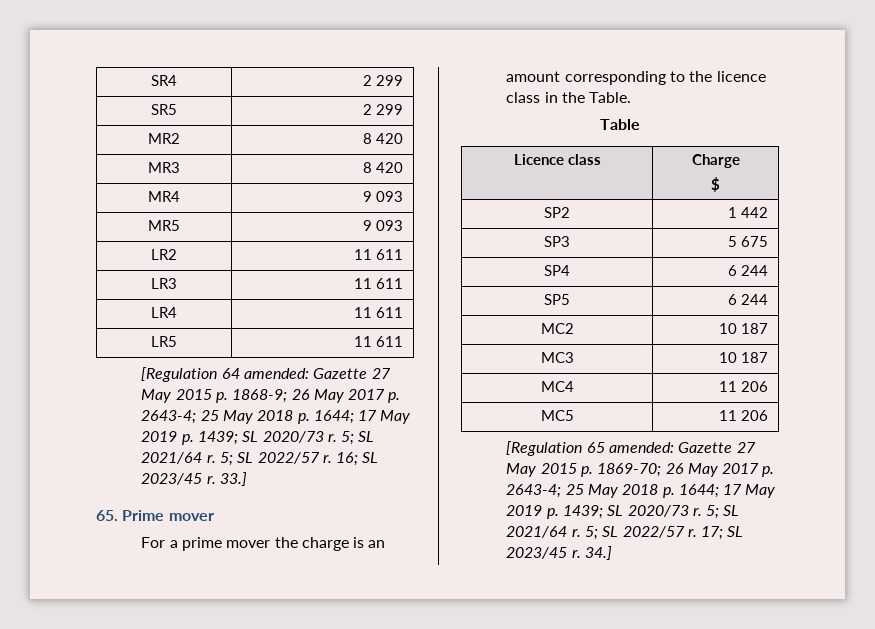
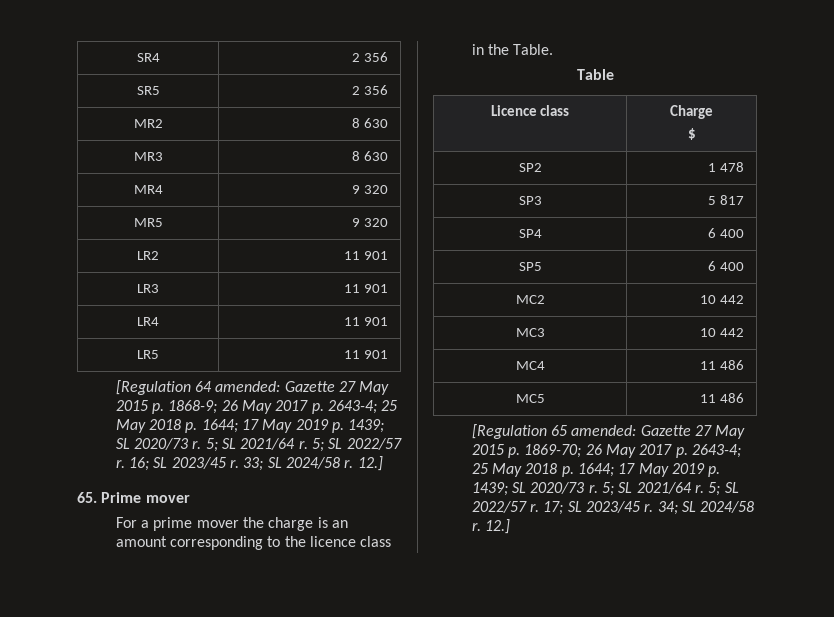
- SR4 | 2 299
+ SR4 | 2 356
- SR5 | 2 299
+ SR5 | 2 356
- MR2 | 8 420
+ MR2 | 8 630
- MR3 | 8 420
+ MR3 | 8 630
- MR4 | 9 093
+ MR4 | 9 320
- MR5 | 9 093
+ MR5 | 9 320
- LR2 | 11 611
+ LR2 | 11 901
- LR3 | 11 611
+ LR3 | 11 901
- LR4 | 11 611
+ LR4 | 11 901
- LR5 | 11 611
+ LR5 | 11 901
- 33.]
+ 33; SL 2024/58 r. 12.]
- SP2 | 1 442
+ SP2 | 1 478
- SP3 | 5 675
+ SP3 | 5 817
- SP4 | 6 244
+ SP4 | 6 400
- SP5 | 6 244
+ SP5 | 6 400
- MC2 | 10 187
+ MC2 | 10 442
- MC3 | 10 187
+ MC3 | 10 442
- MC4 | 11 206
+ MC4 | 11 486
- MC5 | 11 206
+ MC5 | 11 486
- 34.]
+ 34; SL 2024/58 r. 12.]

